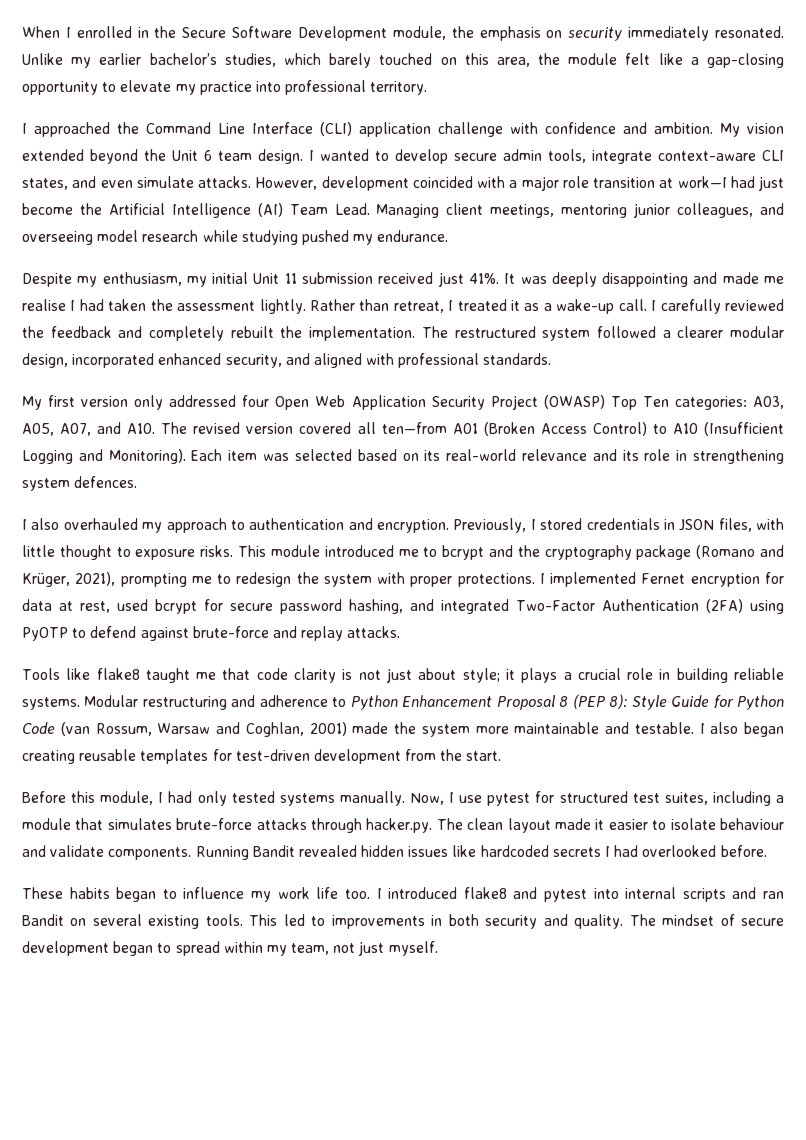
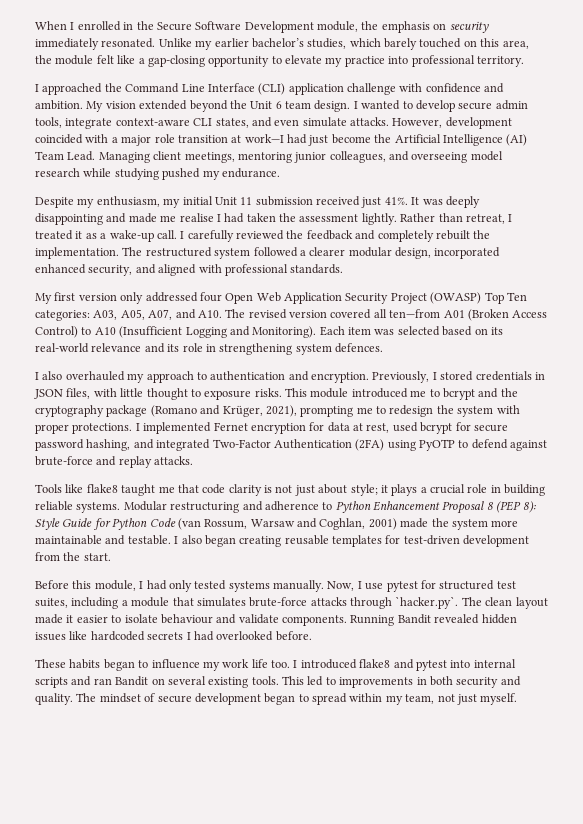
- Now, I use pytest for structured test suites, including a module that simulates brute-force attacks through hacker.py. The clean layout made it easier to isolate behaviour and validate components.
+ Now, I use pytest for structured test suites, including a module that simulates brute-force attacks through `hacker.py`. The clean layout made it easier to isolate behaviour and validate components.

